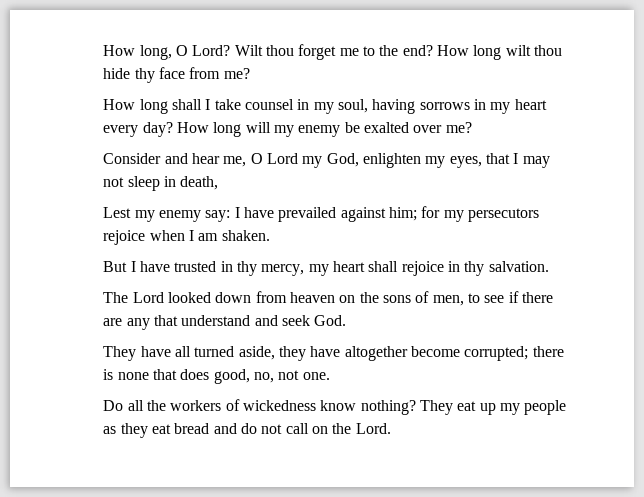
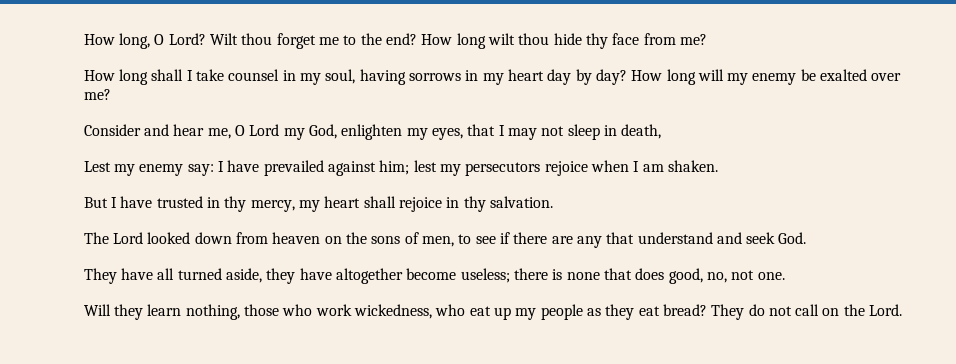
- How long shall I take counsel in my soul, having sorrows in my heart every day?
+ How long shall I take counsel in my soul, having sorrows in my heart day by day?
- Lest my enemy say: I have prevailed against him; for my persecutors rejoice when I am shaken.
+ Lest my enemy say: I have prevailed against him; lest my persecutors rejoice when I am shaken.
- They have all turned aside, they have altogether become corrupted; there is none that does good, no, not one.
+ They have all turned aside, they have altogether become useless; there is none that does good, no, not one.
- Do all the workers of wickedness know nothing? They eat up my people as they eat bread and do not call on the Lord.
+ Will they learn nothing, those who work wickedness, who eat up my people as they eat bread? They do not call on the Lord.

